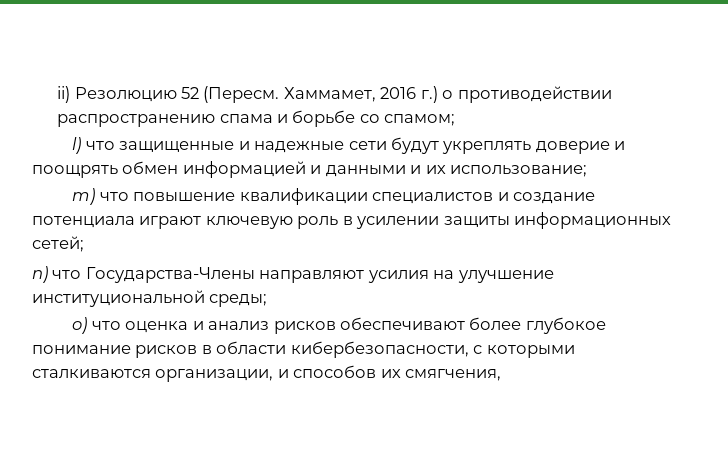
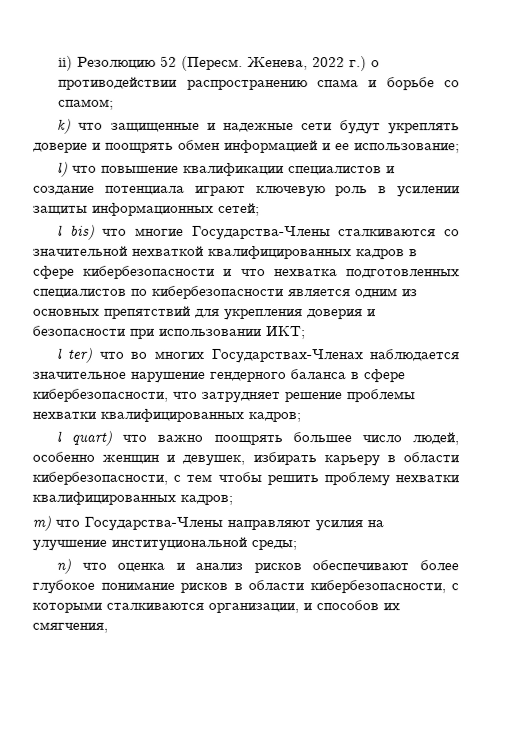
- Хаммамет, 2016 г.) о противодействии распространению спама и борьбе со спамом;
+ Женева, 2022 г.) о противодействии распространению спама и борьбе со спамом;
- l) что защищенные и надежные сети будут укреплять доверие и поощрять обмен информацией и данными и их использование;
+ k) что защищенные и надежные сети будут укреплять доверие и поощрять обмен информацией и ее использование;
- m) что повышение квалификации специалистов и создание потенциала играют ключевую роль в усилении защиты информационных сетей;
+ l) что повышение квалификации специалистов и создание потенциала играют ключевую роль в усилении защиты информационных сетей;
- n) что Государства-Члены направляют усилия на улучшение институциональной среды;
+ l bis) что многие Государства-Члены сталкиваются со значительной нехваткой квалифицированных кадров в сфере кибербезопасности и что нехватка подготовленных специалистов по кибербезопасности является одним из основных препятствий для укрепления доверия и безопасности при использовании ИКТ;
+ l ter) что во многих Государствах-Членах наблюдается значительное нарушение гендерного баланса в сфере кибербезопасности, что затрудняет решение проблемы нехватки квалифицированных кадров;
+ l quart) что важно поощрять большее число людей, особенно женщин и девушек, избирать карьеру в области кибербезопасности, с тем чтобы решить проблему нехватки квалифицированных кадров;
+ m) что Государства-Члены направляют усилия на улучшение институциональной среды;
- o) что оценка и анализ рисков обеспечивают более глубокое понимание рисков в области кибербезопасности, с которыми сталкиваются организации, и способов их смягчения,
+ n) что оценка и анализ рисков обеспечивают более глубокое понимание рисков в области кибербезопасности, с которыми сталкиваются организации, и способов их смягчения,

